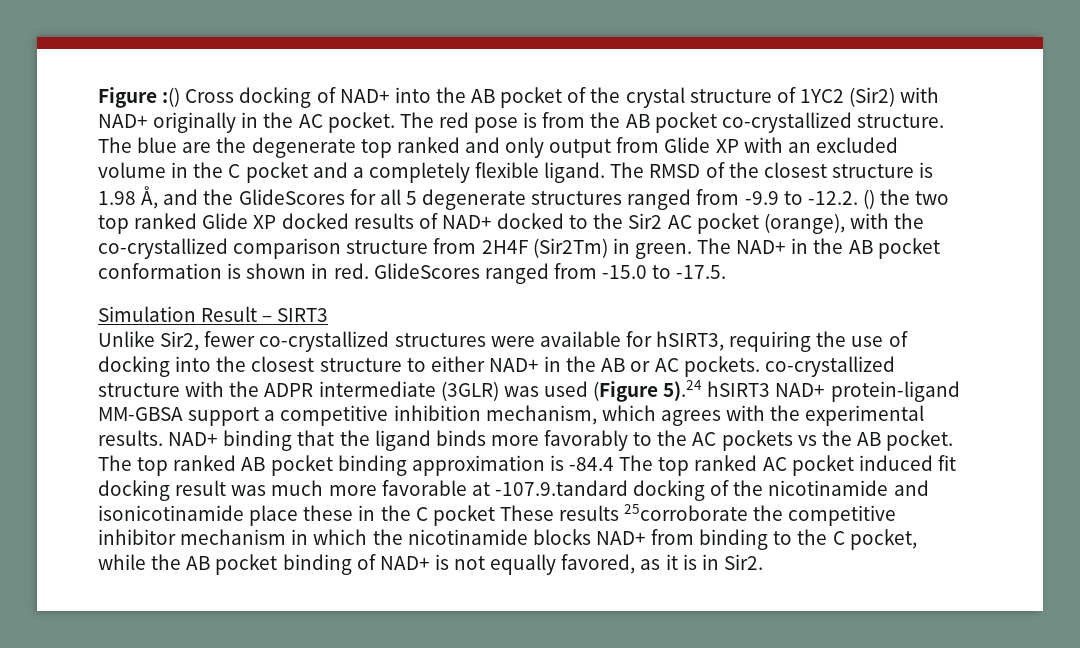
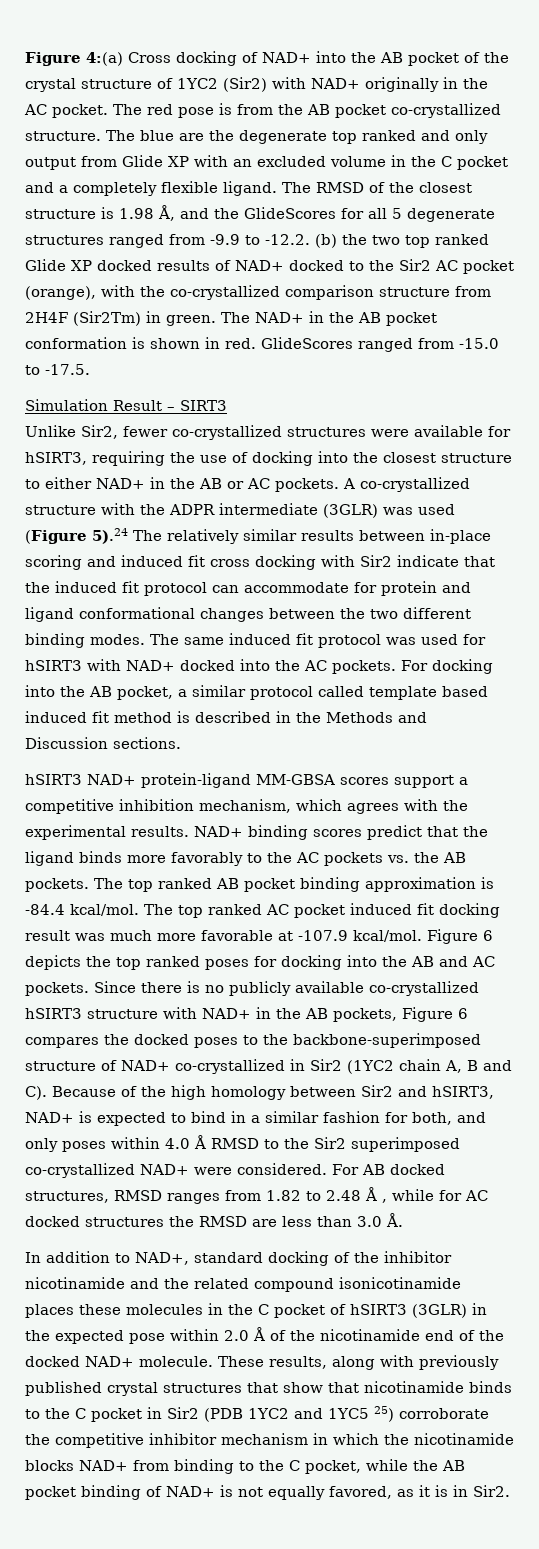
- Figure :() Cross docking of NAD+ into the AB pocket of the crystal structure of 1YC2 (Sir2) with NAD+ originally in the AC pocket.
+ Figure 4:(a) Cross docking of NAD+ into the AB pocket of the crystal structure of 1YC2 (Sir2) with NAD+ originally in the AC pocket.
- The RMSD of the closest structure is 1.98 Å, and the GlideScores for all 5 degenerate structures ranged from -9.9 to -12.2. () the two top ranked Glide XP docked results of NAD+ docked to the Sir2 AC pocket (orange), with the co-crystallized comparison structure from 2H4F (Sir2Tm) in green.
+ The RMSD of the closest structure is 1.98 Å, and the GlideScores for all 5 degenerate structures ranged from -9.9 to -12.2. (b) the two top ranked Glide XP docked results of NAD+ docked to the Sir2 AC pocket (orange), with the co-crystallized comparison structure from 2H4F (Sir2Tm) in green.
- Unlike Sir2, fewer co-crystallized structures were available for hSIRT3, requiring the use of docking into the closest structure to either NAD+ in the AB or AC pockets. co-crystallized structure with the ADPR intermediate (3GLR) was used (Figure 5).24 hSIRT3 NAD+ protein-ligand MM-GBSA support a competitive inhibition mechanism, which agrees with the experimental results.
+ Unlike Sir2, fewer co-crystallized structures were available for hSIRT3, requiring the use of docking into the closest structure to either NAD+ in the AB or AC pockets. A co-crystallized structure with the ADPR intermediate (3GLR) was used (Figure 5).24 The relatively similar results between in-place scoring and induced fit cross docking with Sir2 indicate that the induced fit protocol can accommodate for protein and ligand conformational changes between the two different binding modes. The same induced fit protocol was used for hSIRT3 with NAD+ docked into the AC pockets. For docking into the AB pocket, a similar protocol called template based induced fit method is described in the Methods and Discussion sections.
+ hSIRT3 NAD+ protein-ligand MM-GBSA scores support a competitive inhibition mechanism, which agrees with the experimental results.
- NAD+ binding that the ligand binds more favorably to the AC pockets vs the AB pocket.
+ NAD+ binding scores predict that the ligand binds more favorably to the AC pockets vs. the AB pockets.
- The top ranked AB pocket binding approximation is -84.4 The top ranked AC pocket induced fit docking result was much more favorable at -107.9.tandard docking of the nicotinamide and isonicotinamide place these in the C pocket These results 25corroborate the competitive inhibitor mechanism in which the nicotinamide blocks NAD+ from binding to the C pocket, while the AB pocket binding of NAD+ is not equally favored, as it is in Sir2.
+ The top ranked AB pocket binding approximation is -84.4 kcal/mol. The top ranked AC pocket induced fit docking result was much more favorable at -107.9 kcal/mol. Figure 6 depicts the top ranked poses for docking into the AB and AC pockets. Since there is no publicly available co-crystallized hSIRT3 structure with NAD+ in the AB pockets, Figure 6 compares the docked poses to the backbone-superimposed structure of NAD+ co-crystallized in Sir2 (1YC2 chain A, B and C). Because of the high homology between Sir2 and hSIRT3, NAD+ is expected to bind in a similar fashion for both, and only poses within 4.0 Å RMSD to the Sir2 superimposed co-crystallized NAD+ were considered. For AB docked structures, RMSD ranges from 1.82 to 2.48 Å , while for AC docked structures the RMSD are less than 3.0 Å.
+ In addition to NAD+, standard docking of the inhibitor nicotinamide and the related compound isonicotinamide places these molecules in the C pocket of hSIRT3 (3GLR) in the expected pose within 2.0 Å of the nicotinamide end of the docked NAD+ molecule. These results, along with previously published crystal structures that show that nicotinamide binds to the C pocket in Sir2 (PDB 1YC2 and 1YC5 25) corroborate the competitive inhibitor mechanism in which the nicotinamide blocks NAD+ from binding to the C pocket, while the AB pocket binding of NAD+ is not equally favored, as it is in Sir2.

